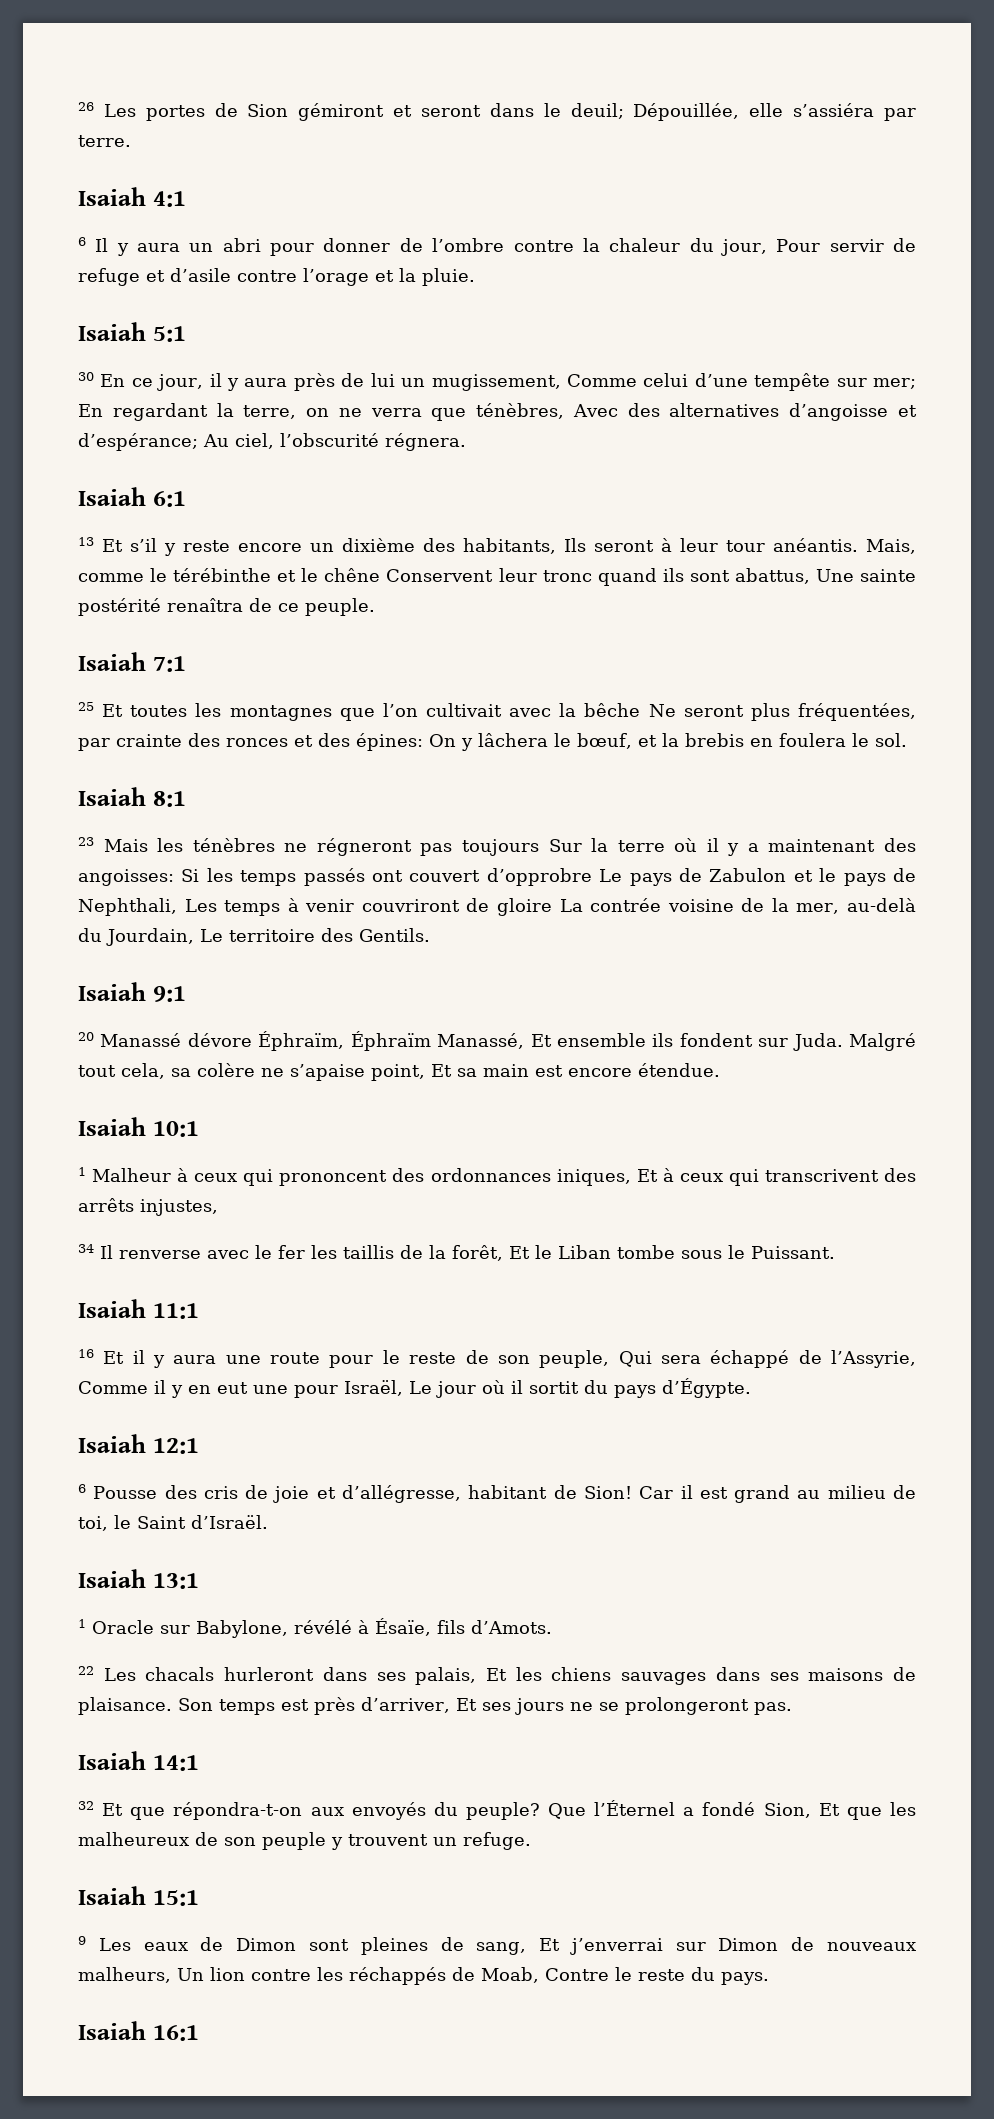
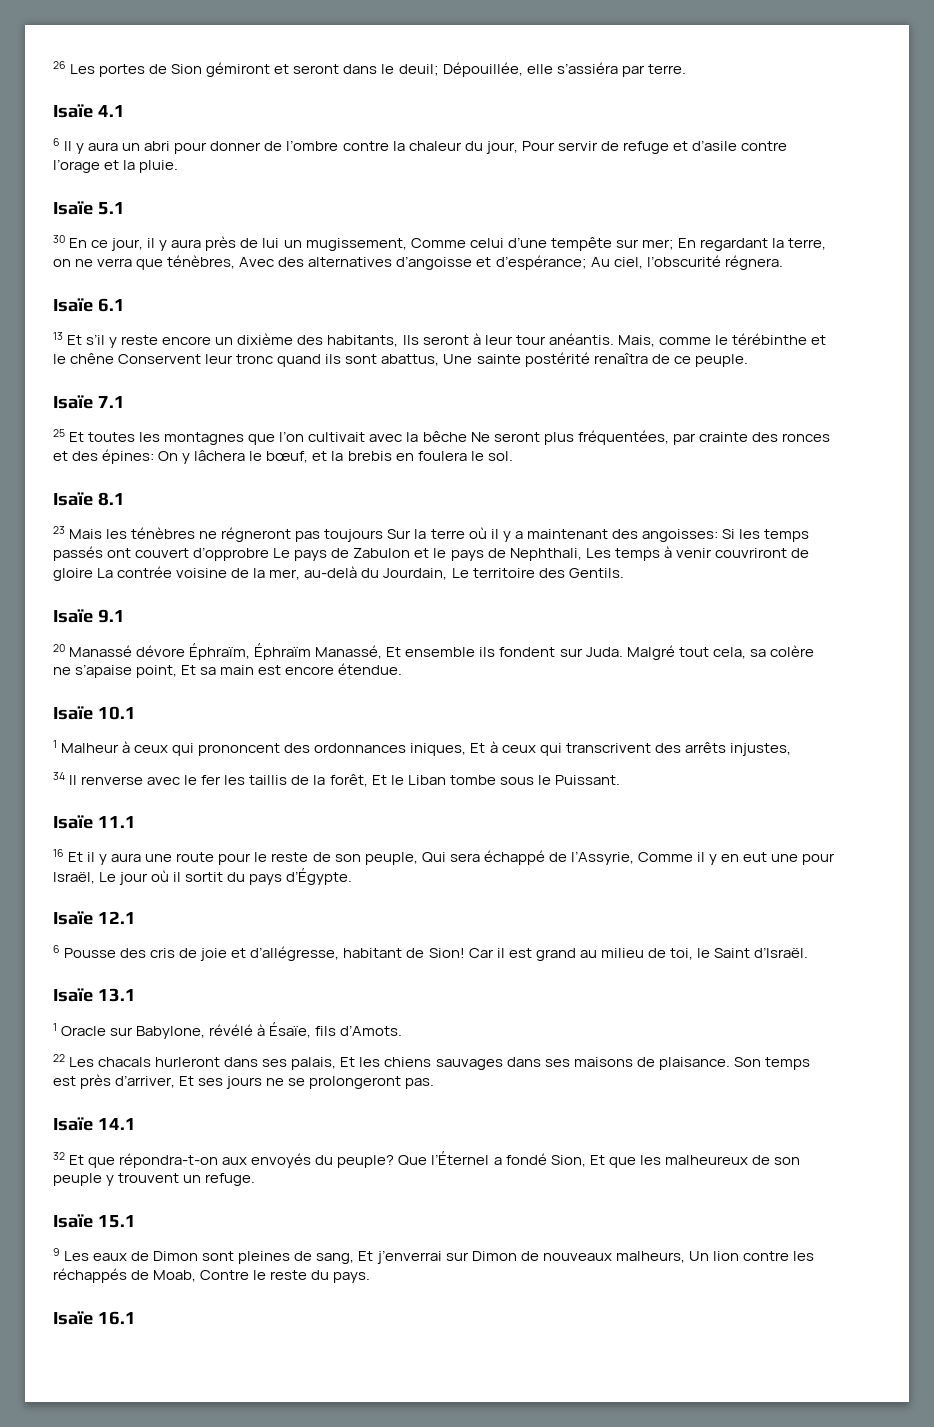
- Isaiah 4:1
+ Isaïe 4.1
- Isaiah 5:1
+ Isaïe 5.1
- Isaiah 6:1
+ Isaïe 6.1
- Isaiah 7:1
+ Isaïe 7.1
- Isaiah 8:1
+ Isaïe 8.1
- Isaiah 9:1
+ Isaïe 9.1
- Isaiah 10:1
+ Isaïe 10.1
- Isaiah 11:1
+ Isaïe 11.1
- Isaiah 12:1
+ Isaïe 12.1
- Isaiah 13:1
+ Isaïe 13.1
- Isaiah 14:1
+ Isaïe 14.1
- Isaiah 15:1
+ Isaïe 15.1
- Isaiah 16:1
+ Isaïe 16.1

